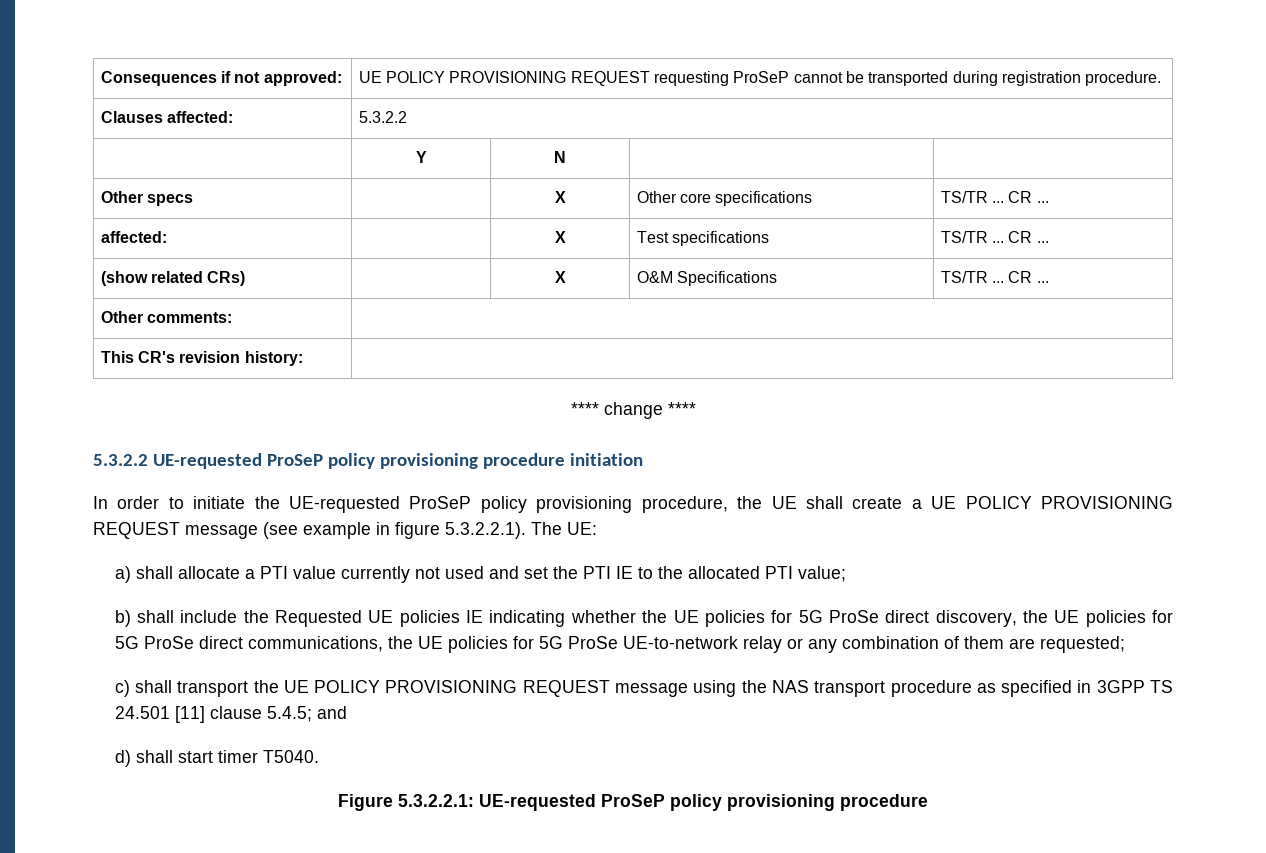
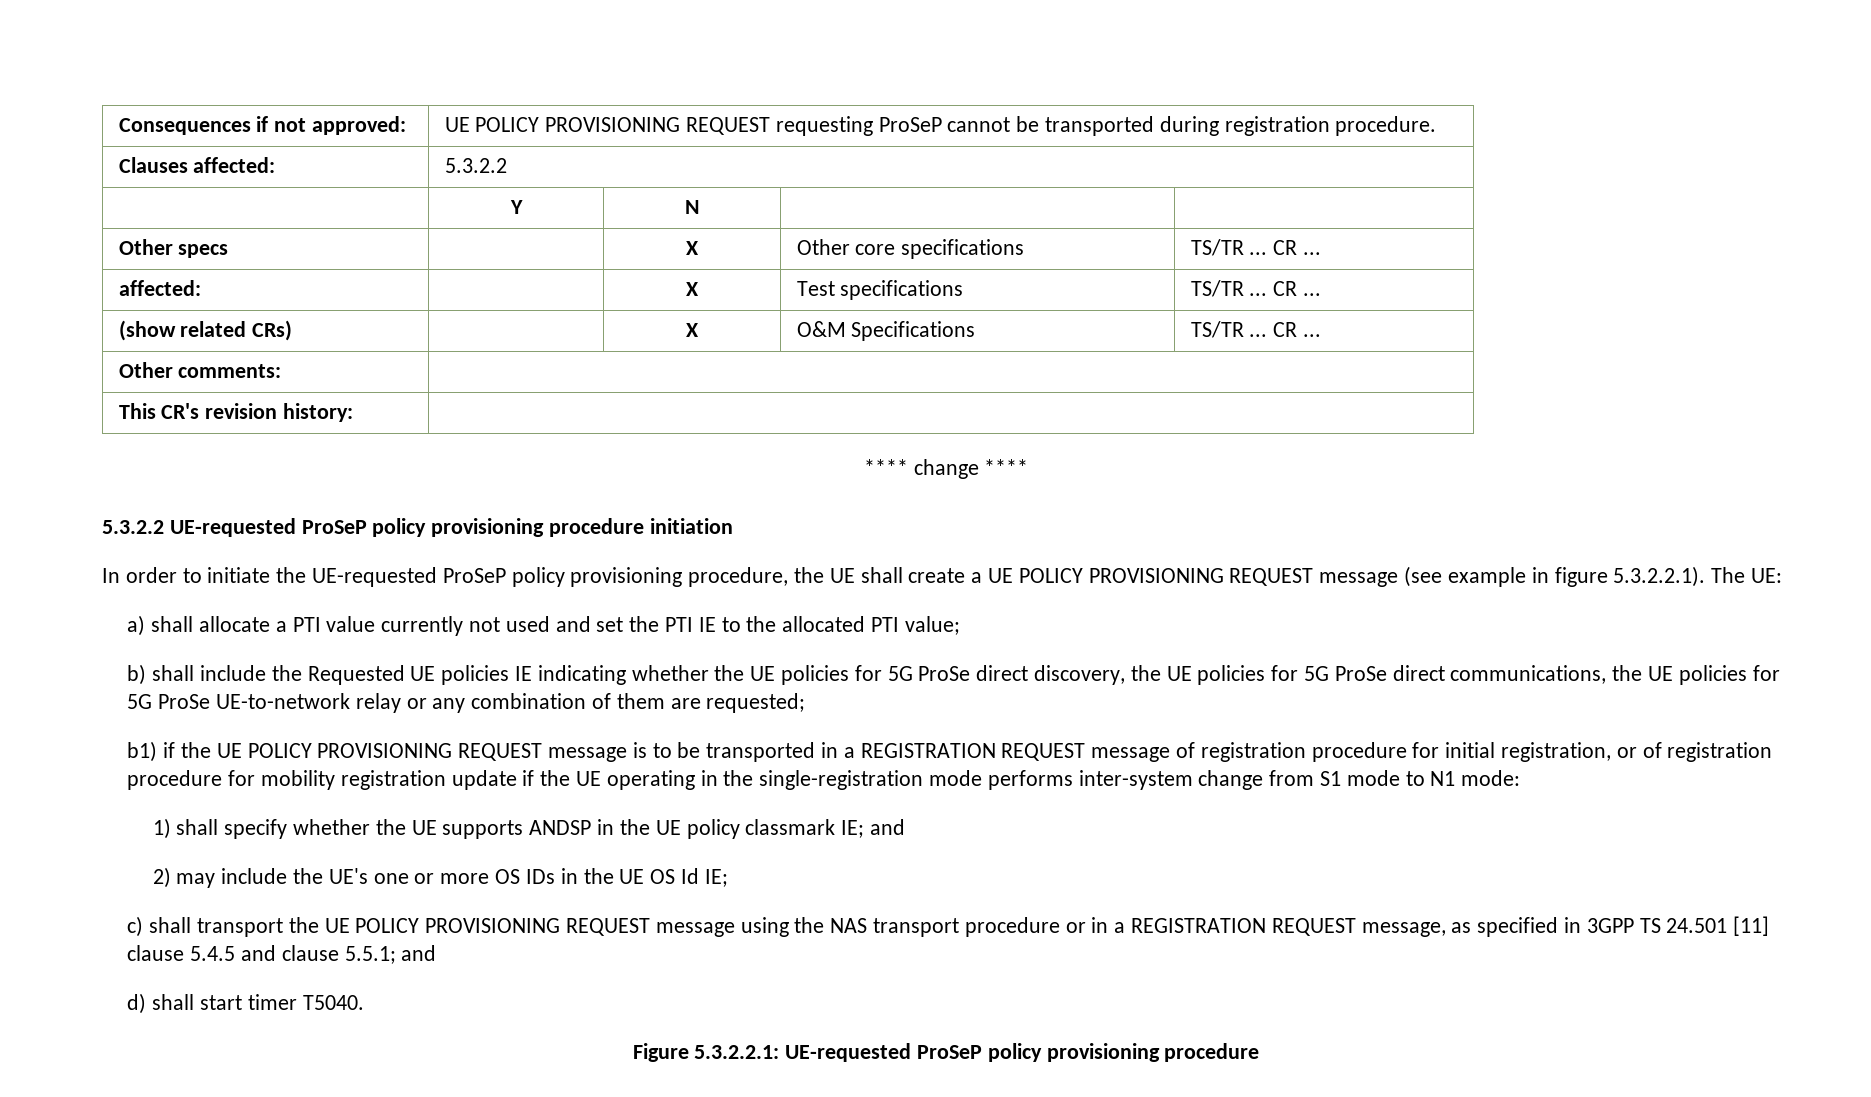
+ b1) if the UE POLICY PROVISIONING REQUEST message is to be transported in a REGISTRATION REQUEST message of registration procedure for initial registration, or of registration procedure for mobility registration update if the UE operating in the single-registration mode performs inter-system change from S1 mode to N1 mode:
+ 1) shall specify whether the UE supports ANDSP in the UE policy classmark IE; and
+ 2) may include the UE's one or more OS IDs in the UE OS Id IE;
- c) shall transport the UE POLICY PROVISIONING REQUEST message using the NAS transport procedure as specified in 3GPP TS 24.501 [11] clause 5.4.5; and
+ c) shall transport the UE POLICY PROVISIONING REQUEST message using the NAS transport procedure or in a REGISTRATION REQUEST message, as specified in 3GPP TS 24.501 [11] clause 5.4.5 and clause 5.5.1; and

